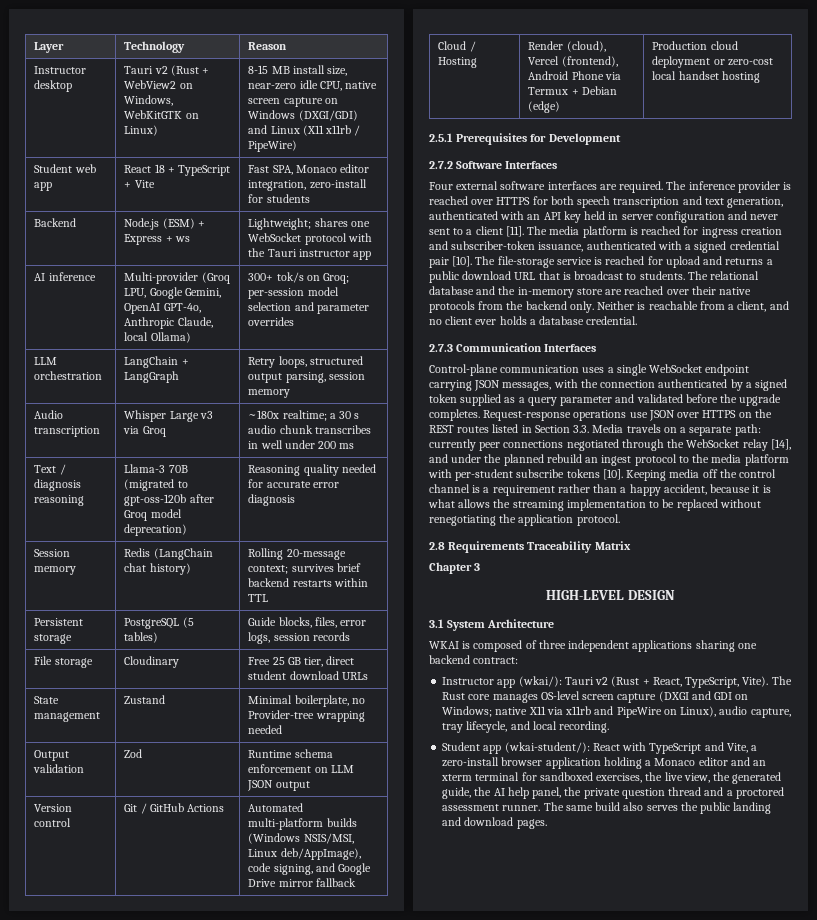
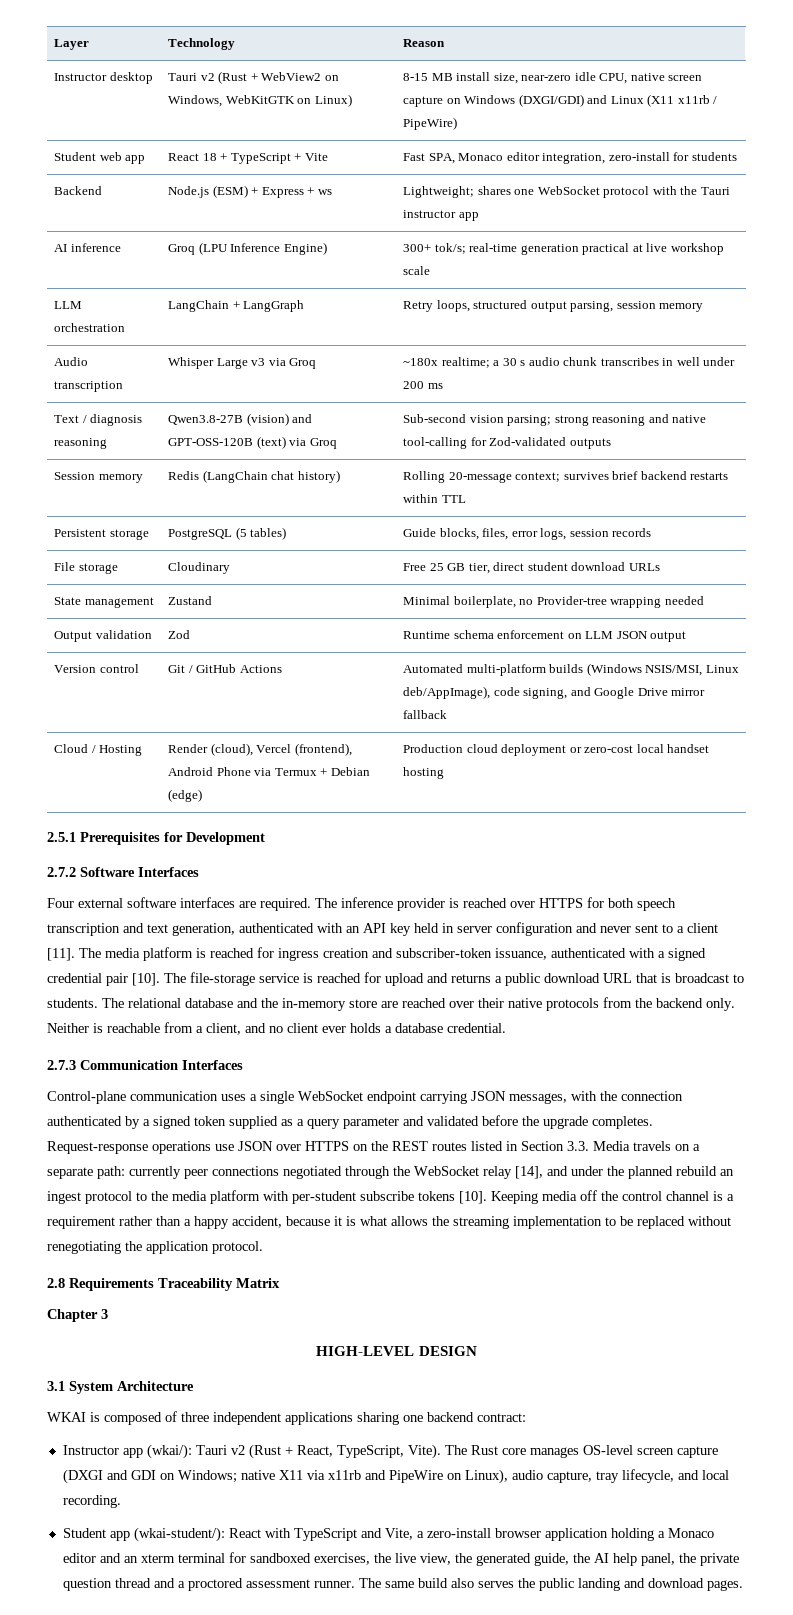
- AI inference | Multi-provider (Groq LPU, Google Gemini, OpenAI GPT-4o, Anthropic Claude, local Ollama) | 300+ tok/s on Groq; per-session model selection and parameter overrides
+ AI inference | Groq (LPU Inference Engine) | 300+ tok/s; real-time generation practical at live workshop scale
- Text / diagnosis reasoning | Llama-3 70B (migrated to gpt-oss-120b after Groq model deprecation) | Reasoning quality needed for accurate error diagnosis
+ Text / diagnosis reasoning | Qwen3.8-27B (vision) and GPT-OSS-120B (text) via Groq | Sub-second vision parsing; strong reasoning and native tool-calling for Zod-validated outputs

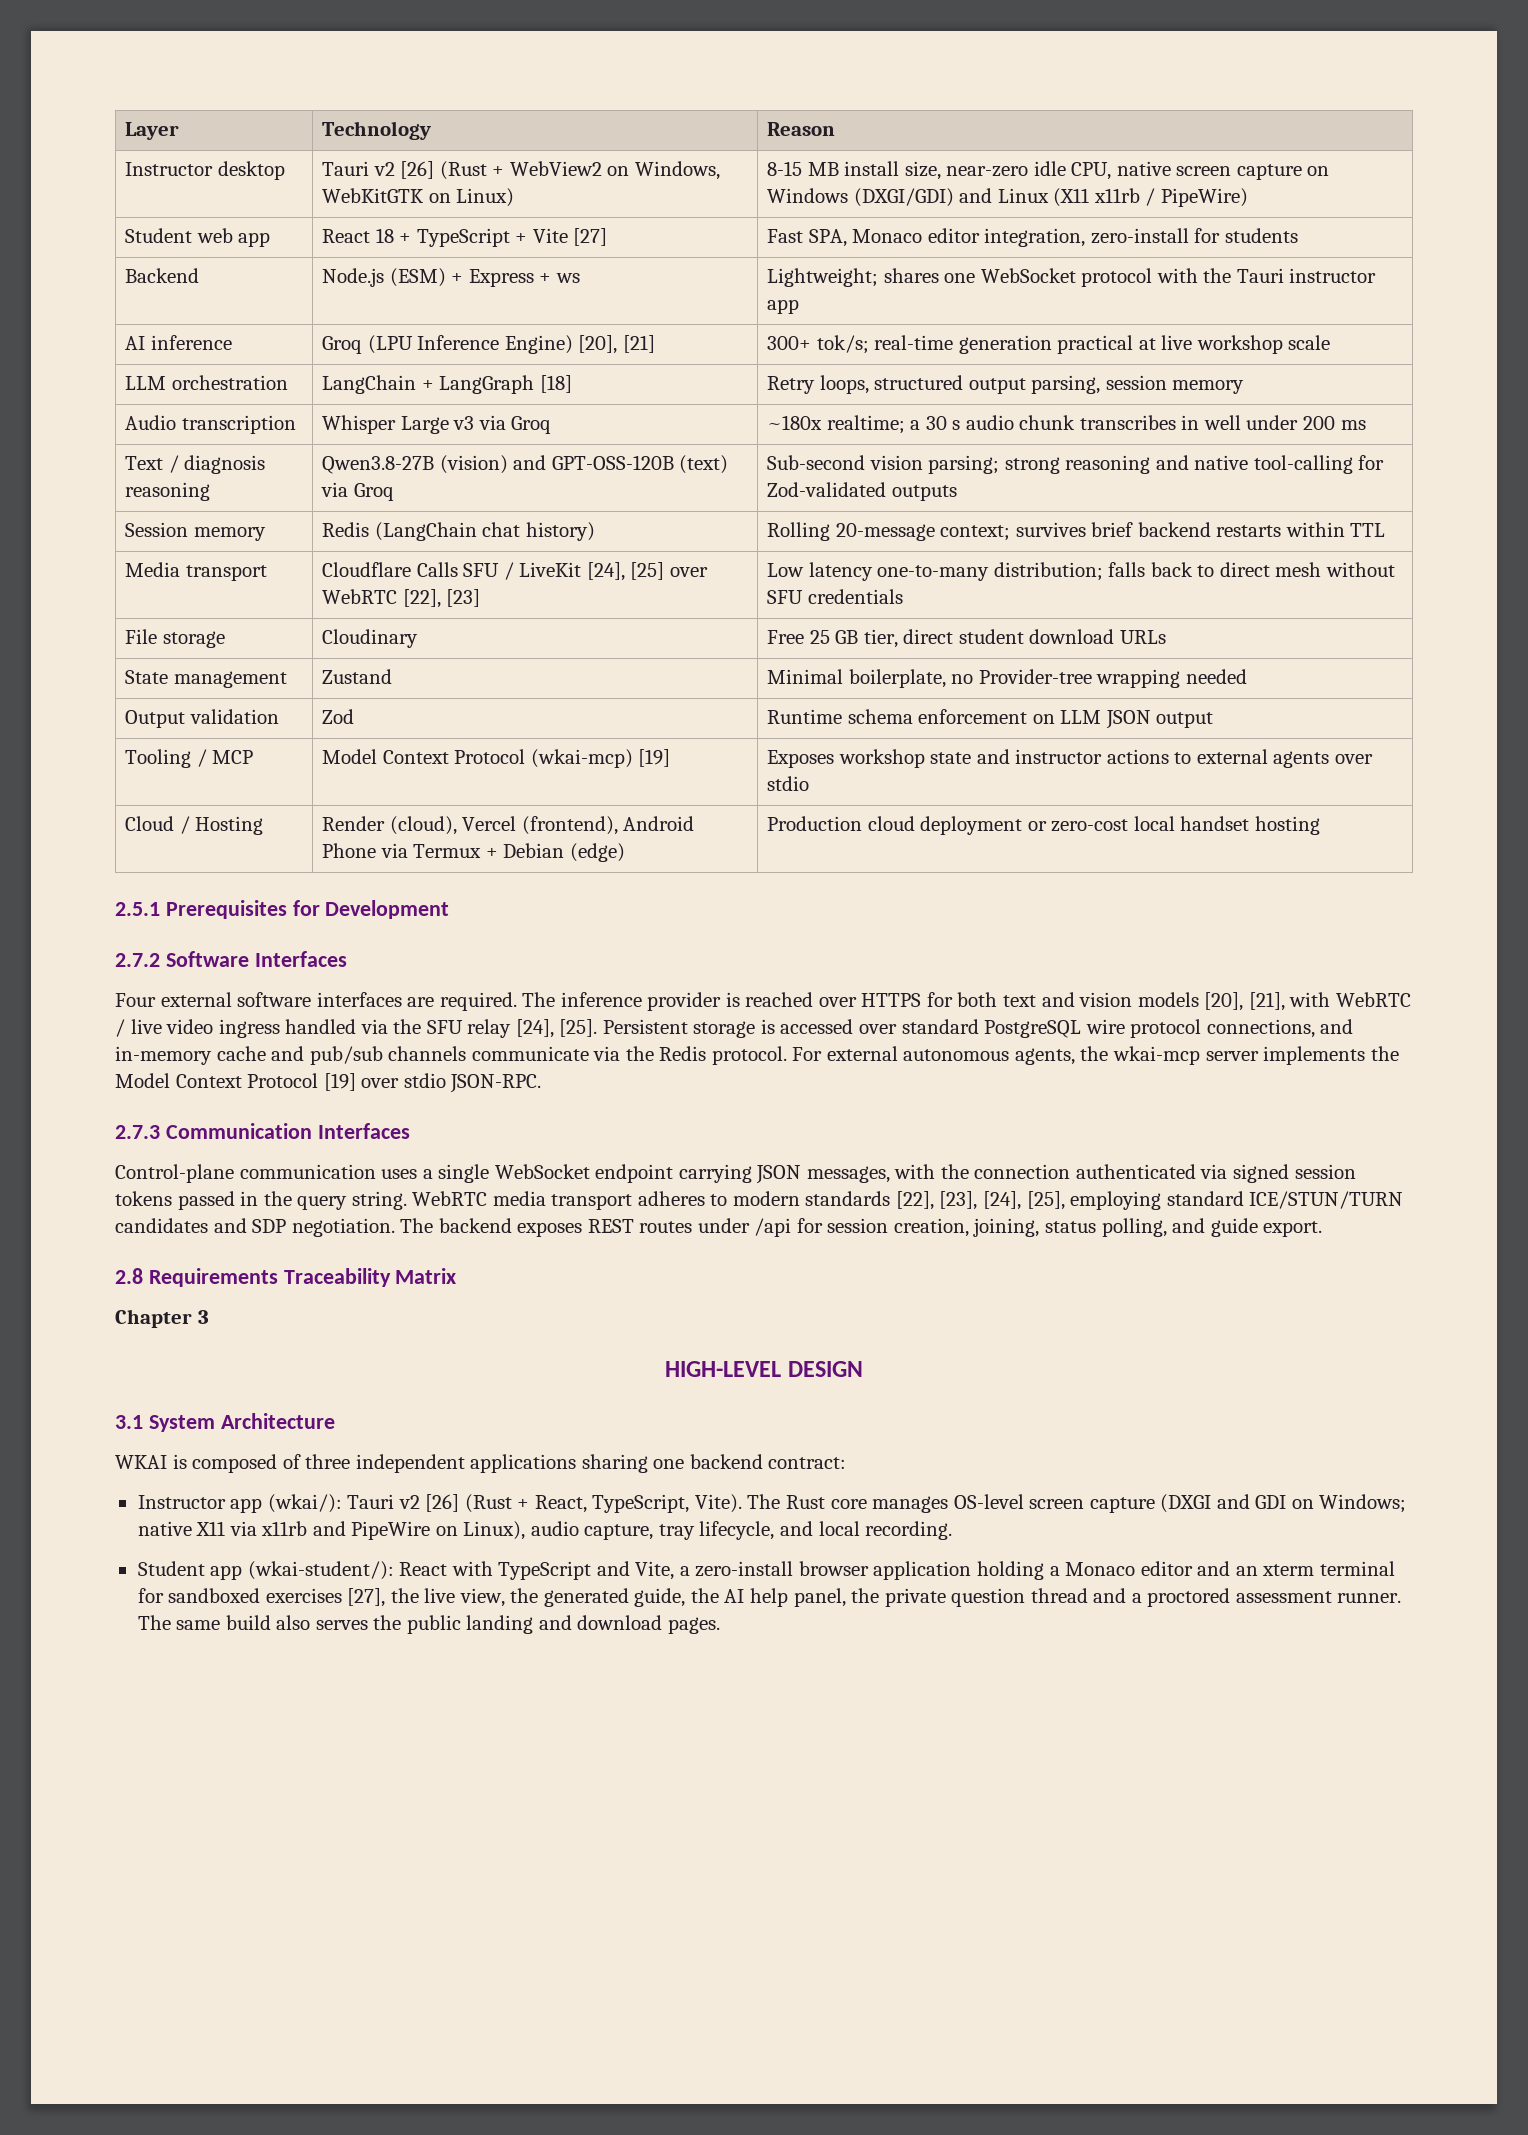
- Instructor desktop | Tauri v2 (Rust + WebView2 on Windows, WebKitGTK on Linux) | 8-15 MB install size, near-zero idle CPU, native screen capture on Windows (DXGI/GDI) and Linux (X11 x11rb / PipeWire)
+ Instructor desktop | Tauri v2 [26] (Rust + WebView2 on Windows, WebKitGTK on Linux) | 8-15 MB install size, near-zero idle CPU, native screen capture on Windows (DXGI/GDI) and Linux (X11 x11rb / PipeWire)
- Student web app | React 18 + TypeScript + Vite | Fast SPA, Monaco editor integration, zero-install for students
+ Student web app | React 18 + TypeScript + Vite [27] | Fast SPA, Monaco editor integration, zero-install for students
- AI inference | Groq (LPU Inference Engine) | 300+ tok/s; real-time generation practical at live workshop scale
+ AI inference | Groq (LPU Inference Engine) [20], [21] | 300+ tok/s; real-time generation practical at live workshop scale
- LLM orchestration | LangChain + LangGraph | Retry loops, structured output parsing, session memory
+ LLM orchestration | LangChain + LangGraph [18] | Retry loops, structured output parsing, session memory
- Persistent storage | PostgreSQL (5 tables) | Guide blocks, files, error logs, session records
+ Media transport | Cloudflare Calls SFU / LiveKit [24], [25] over WebRTC [22], [23] | Low latency one-to-many distribution; falls back to direct mesh without SFU credentials
- Version control | Git / GitHub Actions | Automated multi-platform builds (Windows NSIS/MSI, Linux deb/AppImage), code signing, and Google Drive mirror fallback
+ Tooling / MCP | Model Context Protocol (wkai-mcp) [19] | Exposes workshop state and instructor actions to external agents over stdio
- The inference provider is reached over HTTPS for both speech transcription and text generation, authenticated with an API key held in server configuration and never sent to a client [11]. The media platform is reached for ingress creation and subscriber-token issuance, authenticated with a signed credential pair [10]. The file-storage service is reached for upload and returns a public download URL that is broadcast to students. The relational database and the in-memory store are reached over their native protocols from the backend only. Neither is reachable from a client, and no client ever holds a database credential.
+ The inference provider is reached over HTTPS for both text and vision models [20], [21], with WebRTC / live video ingress handled via the SFU relay [24], [25]. Persistent storage is accessed over standard PostgreSQL wire protocol connections, and in-memory cache and pub/sub channels communicate via the Redis protocol. For external autonomous agents, the wkai-mcp server implements the Model Context Protocol [19] over stdio JSON-RPC.
- Control-plane communication uses a single WebSocket endpoint carrying JSON messages, with the connection authenticated by a signed token supplied as a query parameter and validated before the upgrade completes. Request-response operations use JSON over HTTPS on the REST routes listed in Section 3.3. Media travels on a separate path: currently peer connections negotiated through the WebSocket relay [14], and under the planned rebuild an ingest protocol to the media platform with per-student subscribe tokens [10]. Keeping media off the control channel is a requirement rather than a happy accident, because it is what allows the streaming implementation to be replaced without renegotiating the application protocol.
+ Control-plane communication uses a single WebSocket endpoint carrying JSON messages, with the connection authenticated via signed session tokens passed in the query string. WebRTC media transport adheres to modern standards [22], [23], [24], [25], employing standard ICE/STUN/TURN candidates and SDP negotiation. The backend exposes REST routes under /api for session creation, joining, status polling, and guide export.
- Instructor app (wkai/): Tauri v2 (Rust + React, TypeScript, Vite).
+ Instructor app (wkai/): Tauri v2 [26] (Rust + React, TypeScript, Vite).
- Student app (wkai-student/): React with TypeScript and Vite, a zero-install browser application holding a Monaco editor and an xterm terminal for sandboxed exercises, the live view, the generated guide, the AI help panel, the private question thread and a proctored assessment runner.
+ Student app (wkai-student/): React with TypeScript and Vite, a zero-install browser application holding a Monaco editor and an xterm terminal for sandboxed exercises [27], the live view, the generated guide, the AI help panel, the private question thread and a proctored assessment runner.

